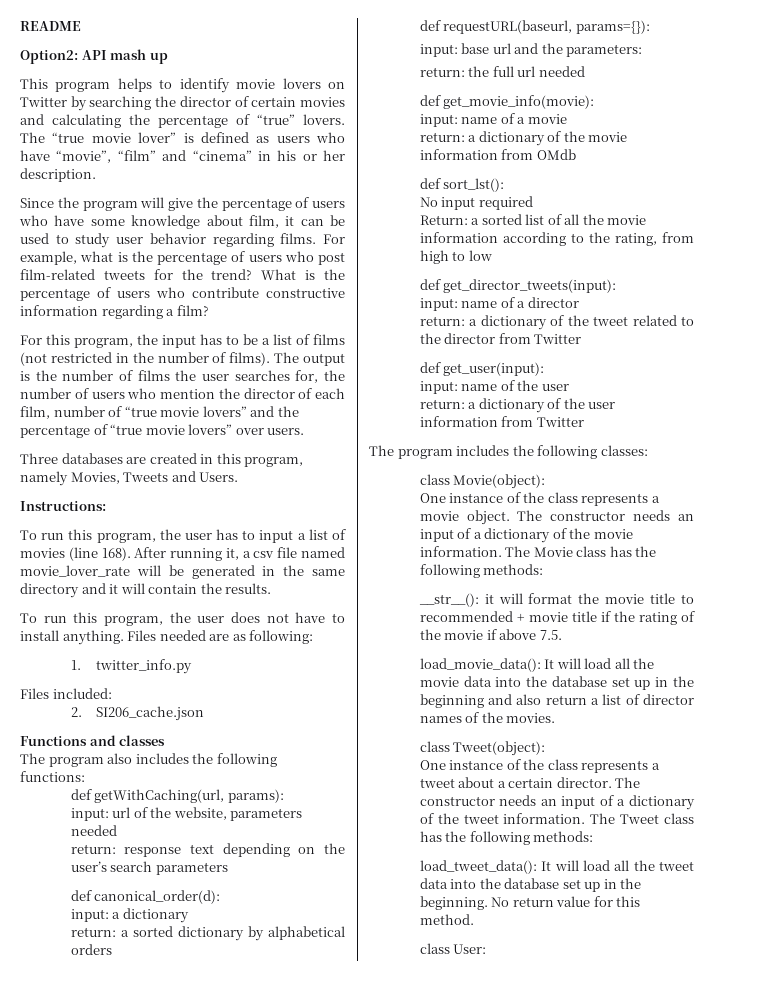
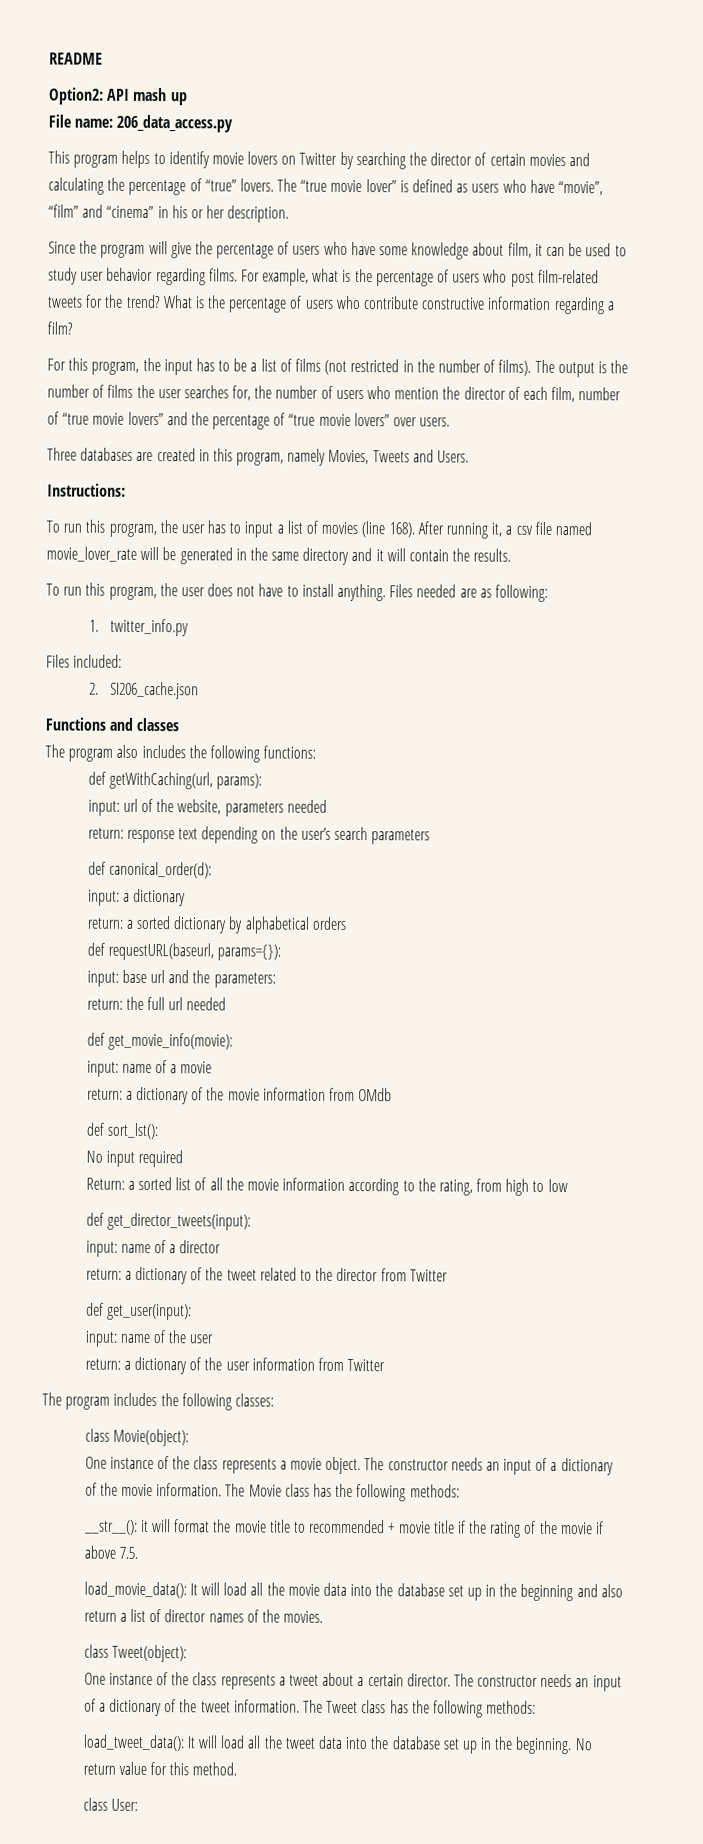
+ File name: 206_data_access.py

